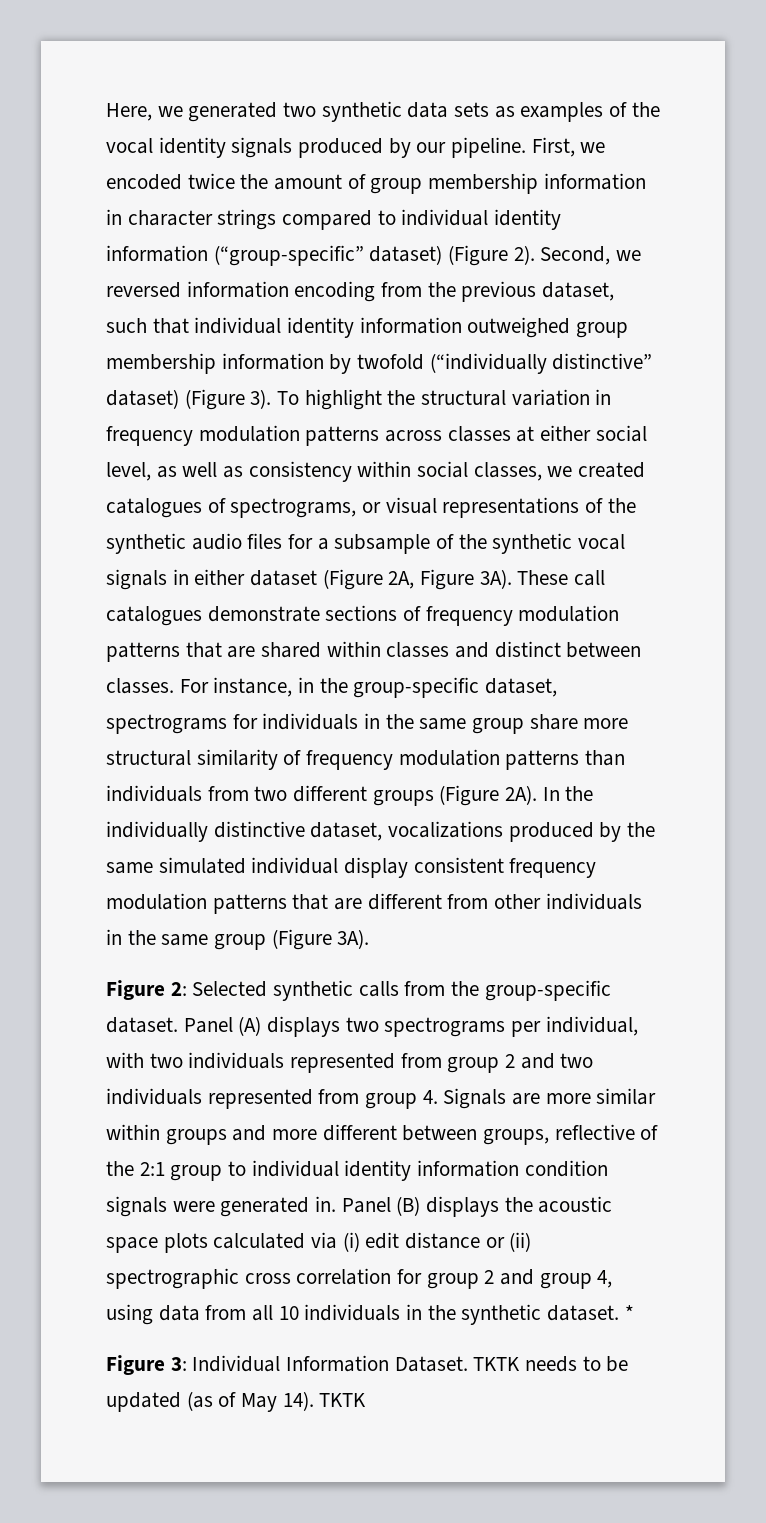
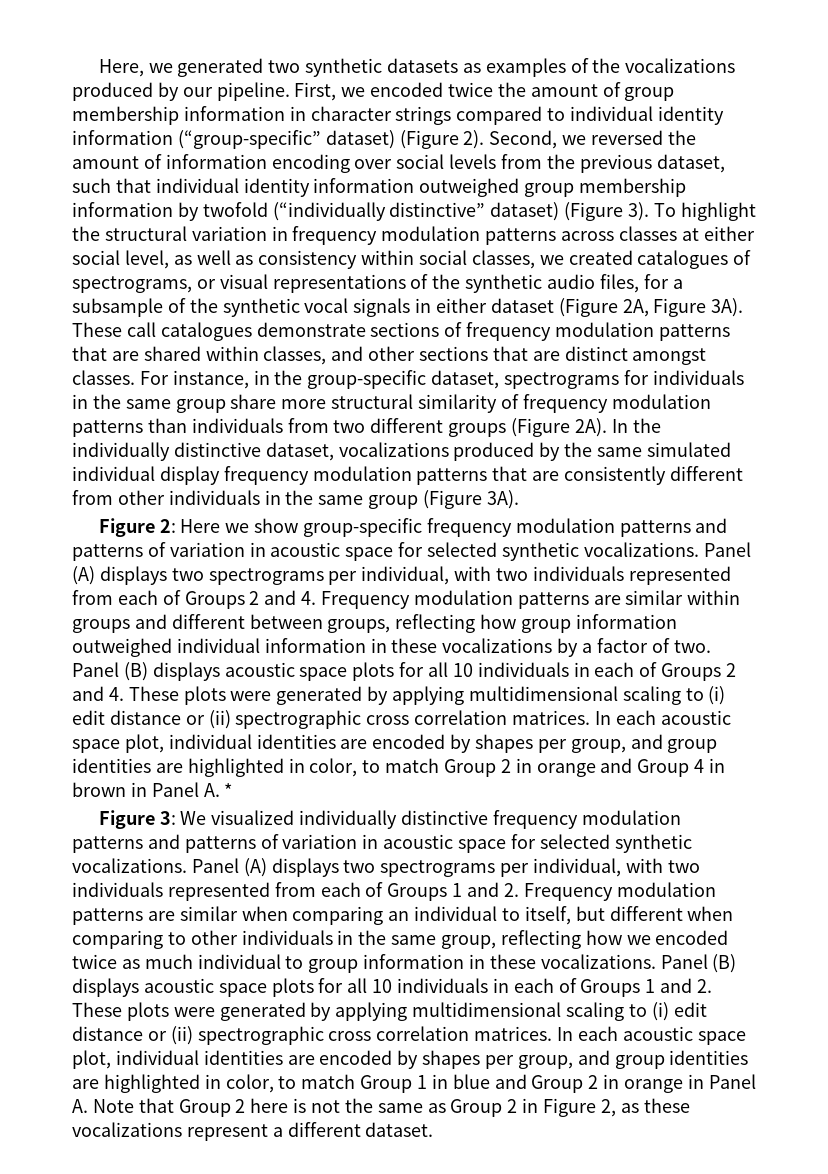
- Here, we generated two synthetic data sets as examples of the vocal identity signals produced by our pipeline.
+ Here, we generated two synthetic datasets as examples of the vocalizations produced by our pipeline.
- Second, we reversed information encoding from the previous dataset, such that individual identity information outweighed group membership information by twofold (“individually distinctive” dataset) (Figure 3).
+ Second, we reversed the amount of information encoding over social levels from the previous dataset, such that individual identity information outweighed group membership information by twofold (“individually distinctive” dataset) (Figure 3).
- To highlight the structural variation in frequency modulation patterns across classes at either social level, as well as consistency within social classes, we created catalogues of spectrograms, or visual representations of the synthetic audio files for a subsample of the synthetic vocal signals in either dataset (Figure 2A, Figure 3A).
+ To highlight the structural variation in frequency modulation patterns across classes at either social level, as well as consistency within social classes, we created catalogues of spectrograms, or visual representations of the synthetic audio files, for a subsample of the synthetic vocal signals in either dataset (Figure 2A, Figure 3A).
- These call catalogues demonstrate sections of frequency modulation patterns that are shared within classes and distinct between classes.
+ These call catalogues demonstrate sections of frequency modulation patterns that are shared within classes, and other sections that are distinct amongst classes.
- In the individually distinctive dataset, vocalizations produced by the same simulated individual display consistent frequency modulation patterns that are different from other individuals in the same group (Figure 3A).
+ In the individually distinctive dataset, vocalizations produced by the same simulated individual display frequency modulation patterns that are consistently different from other individuals in the same group (Figure 3A).
- Figure 2: Selected synthetic calls from the group-specific dataset.
+ Figure 2: Here we show group-specific frequency modulation patterns and patterns of variation in acoustic space for selected synthetic vocalizations.
- Panel (A) displays two spectrograms per individual, with two individuals represented from group 2 and two individuals represented from group 4. Signals are more similar within groups and more different between groups, reflective of the 2:1 group to individual identity information condition signals were generated in. Panel (B) displays the acoustic space plots calculated via (i) edit distance or (ii) spectrographic cross correlation for group 2 and group 4, using data from all 10 individuals in the synthetic dataset. *
- Figure 3: Individual Information Dataset. TKTK needs to be updated (as of May 14). TKTK
+ Panel (A) displays two spectrograms per individual, with two individuals represented from each of Groups 2 and 4. Frequency modulation patterns are similar within groups and different between groups, reflecting how group information outweighed individual information in these vocalizations by a factor of two. Panel (B) displays acoustic space plots for all 10 individuals in each of Groups 2 and 4. These plots were generated by applying multidimensional scaling to (i) edit distance or (ii) spectrographic cross correlation matrices. In each acoustic space plot, individual identities are encoded by shapes per group, and group identities are highlighted in color, to match Group 2 in orange and Group 4 in brown in Panel A. *
+ Figure 3: We visualized individually distinctive frequency modulation patterns and patterns of variation in acoustic space for selected synthetic vocalizations. Panel (A) displays two spectrograms per individual, with two individuals represented from each of Groups 1 and 2. Frequency modulation patterns are similar when comparing an individual to itself, but different when comparing to other individuals in the same group, reflecting how we encoded twice as much individual to group information in these vocalizations. Panel (B) displays acoustic space plots for all 10 individuals in each of Groups 1 and 2. These plots were generated by applying multidimensional scaling to (i) edit distance or (ii) spectrographic cross correlation matrices. In each acoustic space plot, individual identities are encoded by shapes per group, and group identities are highlighted in color, to match Group 1 in blue and Group 2 in orange in Panel A. Note that Group 2 here is not the same as Group 2 in Figure 2, as these vocalizations represent a different dataset.

